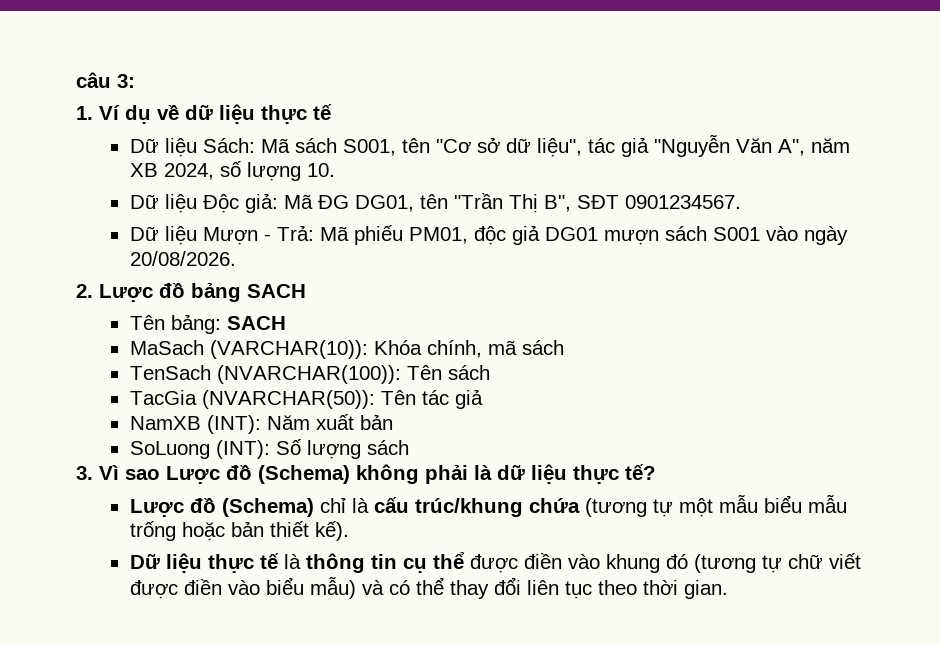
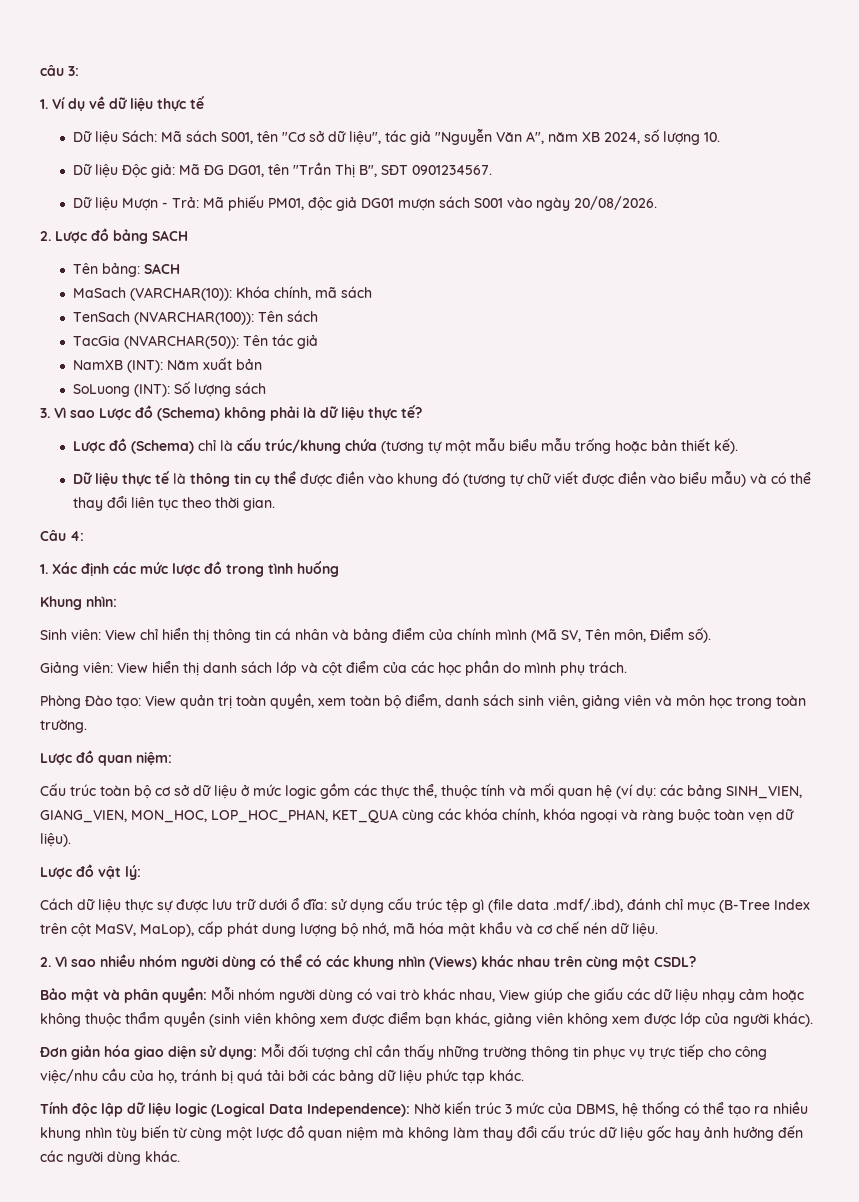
+ Câu 4:
+ 1. Xác định các mức lược đồ trong tình huống
+ Khung nhìn:
+ Sinh viên: View chỉ hiển thị thông tin cá nhân và bảng điểm của chính mình (Mã SV, Tên môn, Điểm số).
+ Giảng viên: View hiển thị danh sách lớp và cột điểm của các học phần do mình phụ trách.
+ Phòng Đào tạo: View quản trị toàn quyền, xem toàn bộ điểm, danh sách sinh viên, giảng viên và môn học trong toàn trường.
+ Lược đồ quan niệm:
+ Cấu trúc toàn bộ cơ sở dữ liệu ở mức logic gồm các thực thể, thuộc tính và mối quan hệ (ví dụ: các bảng SINH_VIEN, GIANG_VIEN, MON_HOC, LOP_HOC_PHAN, KET_QUA cùng các khóa chính, khóa ngoại và ràng buộc toàn vẹn dữ liệu).
+ Lược đồ vật lý:
+ Cách dữ liệu thực sự được lưu trữ dưới ổ đĩa: sử dụng cấu trúc tệp gì (file data .mdf/.ibd), đánh chỉ mục (B-Tree Index trên cột MaSV, MaLop), cấp phát dung lượng bộ nhớ, mã hóa mật khẩu và cơ chế nén dữ liệu.
+ 2. Vì sao nhiều nhóm người dùng có thể có các khung nhìn (Views) khác nhau trên cùng một CSDL?
+ Bảo mật và phân quyền: Mỗi nhóm người dùng có vai trò khác nhau, View giúp che giấu các dữ liệu nhạy cảm hoặc không thuộc thẩm quyền (sinh viên không xem được điểm bạn khác, giảng viên không xem được lớp của người khác).
+ Đơn giản hóa giao diện sử dụng: Mỗi đối tượng chỉ cần thấy những trường thông tin phục vụ trực tiếp cho công việc/nhu cầu của họ, tránh bị quá tải bởi các bảng dữ liệu phức tạp khác.
+ Tính độc lập dữ liệu logic (Logical Data Independence): Nhờ kiến trúc 3 mức của DBMS, hệ thống có thể tạo ra nhiều khung nhìn tùy biến từ cùng một lược đồ quan niệm mà không làm thay đổi cấu trúc dữ liệu gốc hay ảnh hưởng đến các người dùng khác.

